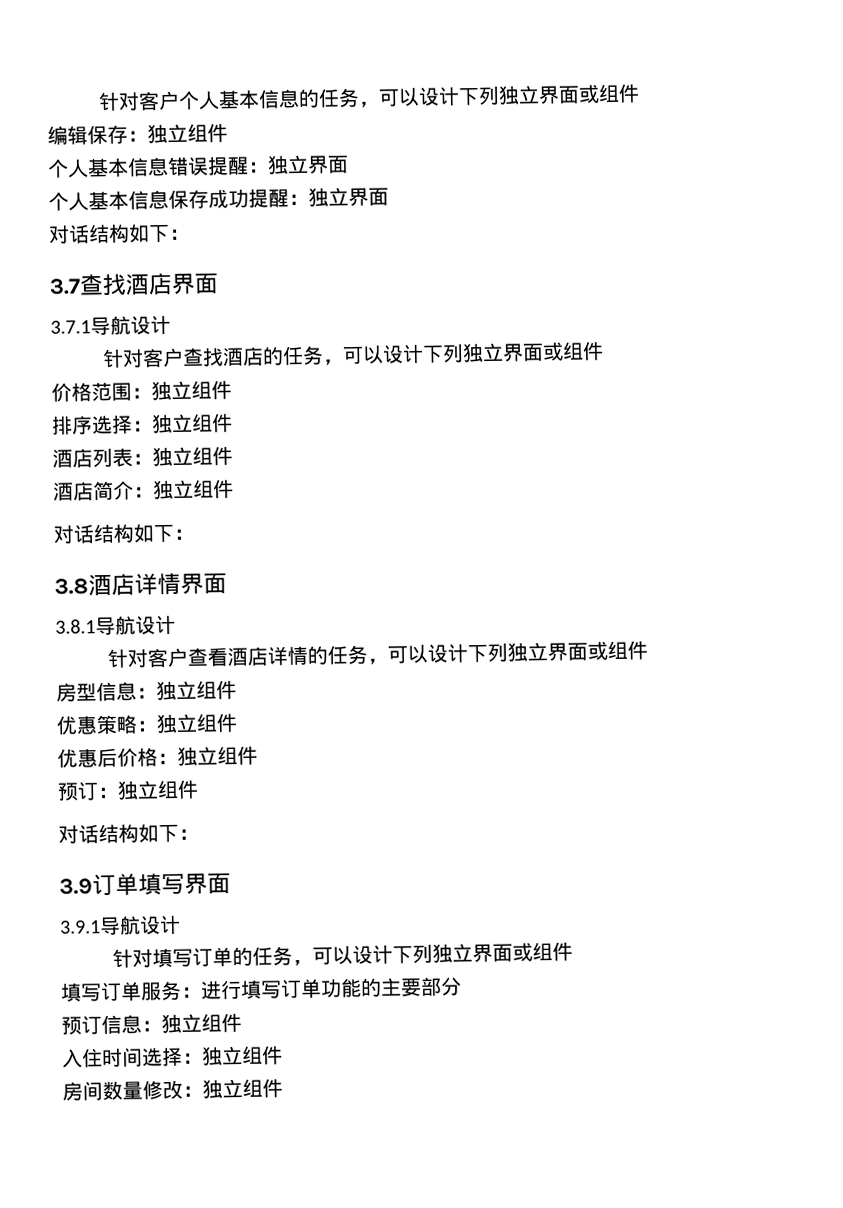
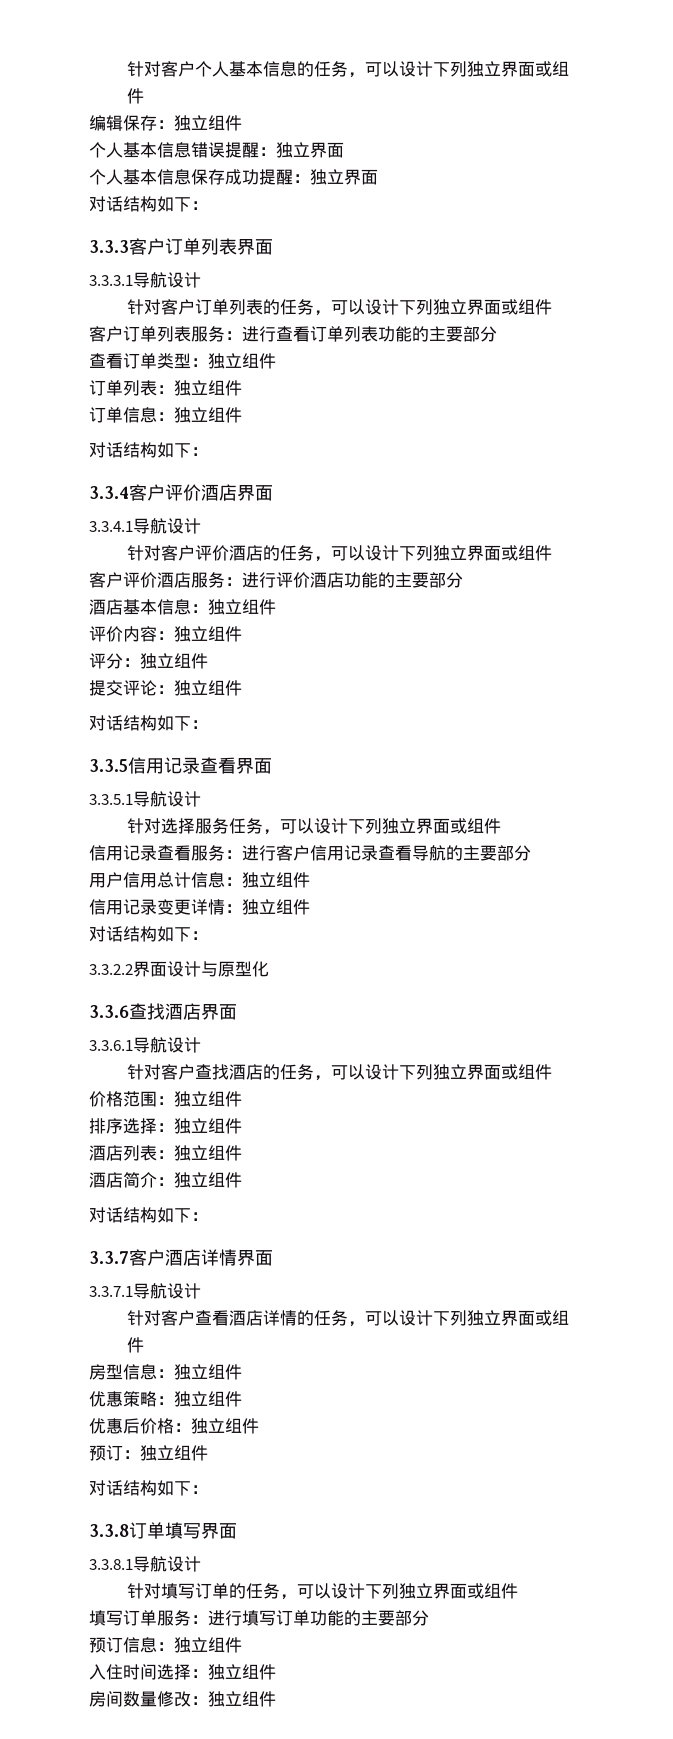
- 3.7查找酒店界面
+ 3.3.3客户订单列表界面
+ 3.3.3.1导航设计
+ 针对客户订单列表的任务，可以设计下列独立界面或组件
+ 客户订单列表服务：进行查看订单列表功能的主要部分
+ 查看订单类型：独立组件
+ 订单列表：独立组件
+ 订单信息：独立组件
+ 对话结构如下：
+ 3.3.4客户评价酒店界面
+ 3.3.4.1导航设计
+ 针对客户评价酒店的任务，可以设计下列独立界面或组件
+ 客户评价酒店服务：进行评价酒店功能的主要部分
+ 酒店基本信息：独立组件
+ 评价内容：独立组件
+ 评分：独立组件
+ 提交评论：独立组件
+ 对话结构如下：
+ 3.3.5信用记录查看界面
+ 3.3.5.1导航设计
+ 针对选择服务任务，可以设计下列独立界面或组件
+ 信用记录查看服务：进行客户信用记录查看导航的主要部分
+ 用户信用总计信息：独立组件
+ 信用记录变更详情：独立组件
+ 对话结构如下：
+ 3.3.2.2界面设计与原型化
+ 3.3.6查找酒店界面
- 3.7.1导航设计
+ 3.3.6.1导航设计
- 3.8酒店详情界面
+ 3.3.7客户酒店详情界面
- 3.8.1导航设计
+ 3.3.7.1导航设计
- 3.9订单填写界面
+ 3.3.8订单填写界面
- 3.9.1导航设计
+ 3.3.8.1导航设计

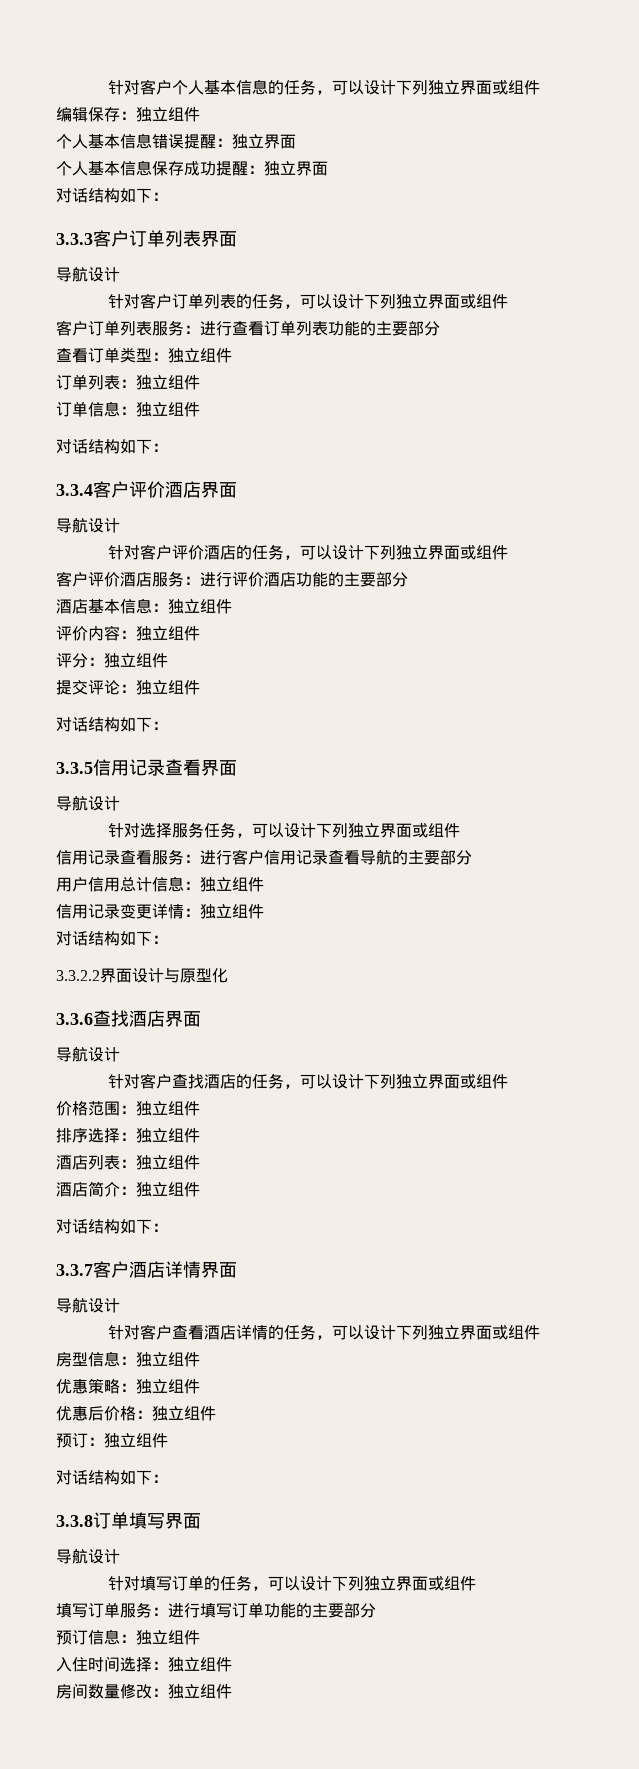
  3.3.3客户订单列表界面
- 3.3.3.1导航设计
+ 导航设计
  3.3.4客户评价酒店界面
- 3.3.4.1导航设计
+ 导航设计
  3.3.5信用记录查看界面
- 3.3.5.1导航设计
+ 导航设计
  3.3.6查找酒店界面
- 3.3.6.1导航设计
+ 导航设计
  3.3.7客户酒店详情界面
- 3.3.7.1导航设计
+ 导航设计
  3.3.8订单填写界面
- 3.3.8.1导航设计
+ 导航设计

